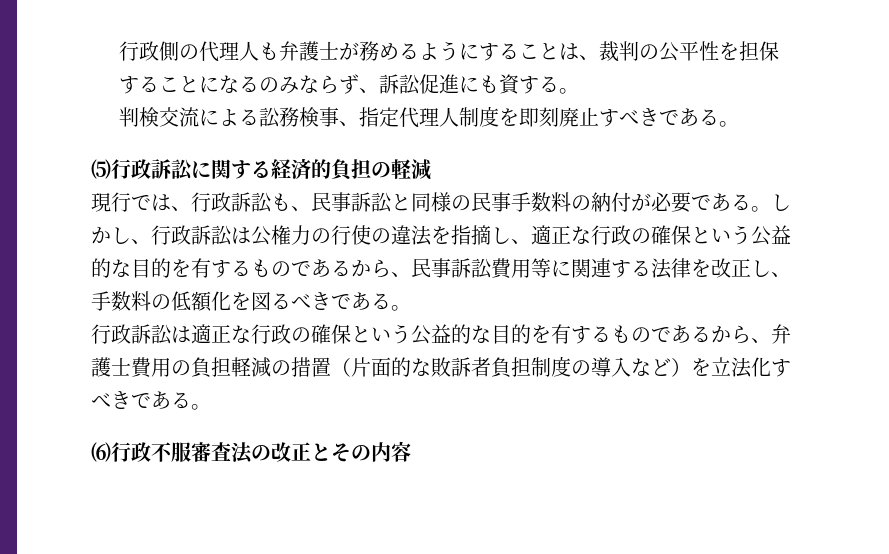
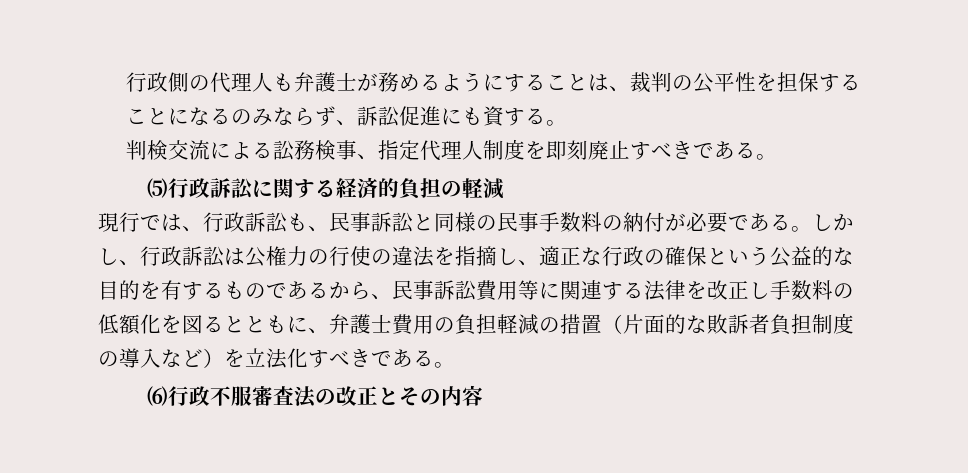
- しかし、行政訴訟は公権力の行使の違法を指摘し、適正な行政の確保という公益的な目的を有するものであるから、民事訴訟費用等に関連する法律を改正し、手数料の低額化を図るべきである。
- 行政訴訟は適正な行政の確保という公益的な目的を有するものであるから、弁護士費用の負担軽減の措置（片面的な敗訴者負担制度の導入など）を立法化すべきである。
+ しかし、行政訴訟は公権力の行使の違法を指摘し、適正な行政の確保という公益的な目的を有するものであるから、民事訴訟費用等に関連する法律を改正し手数料の低額化を図るとともに、弁護士費用の負担軽減の措置（片面的な敗訴者負担制度の導入など）を立法化すべきである。

